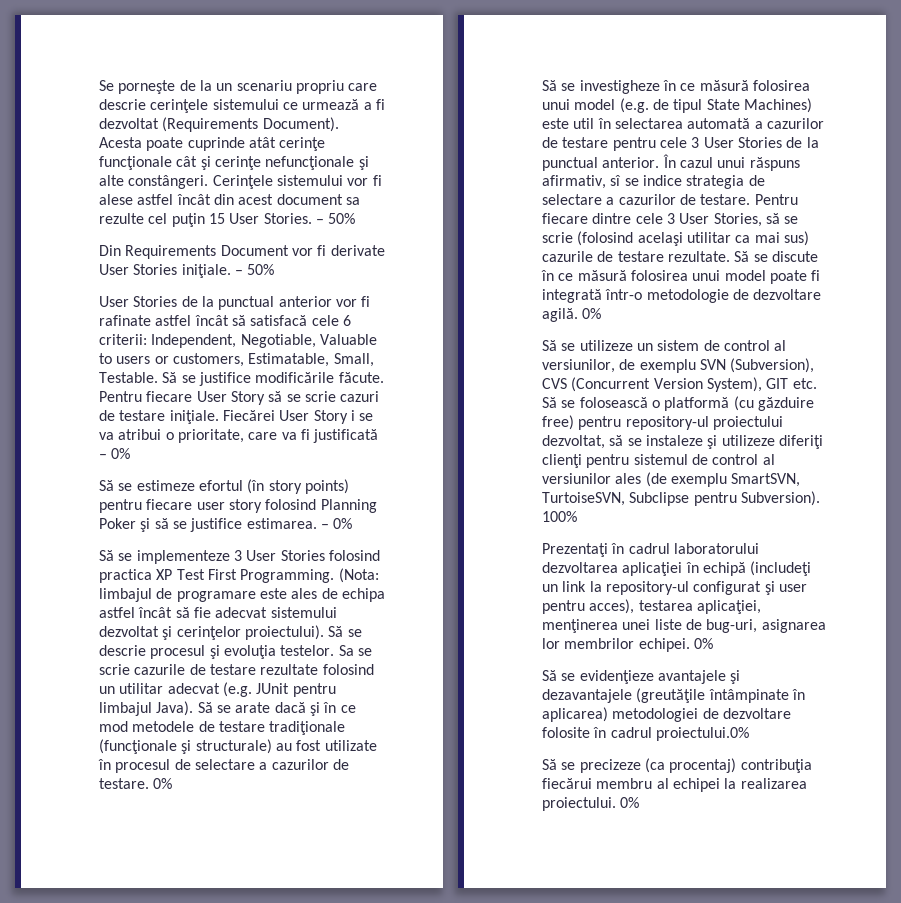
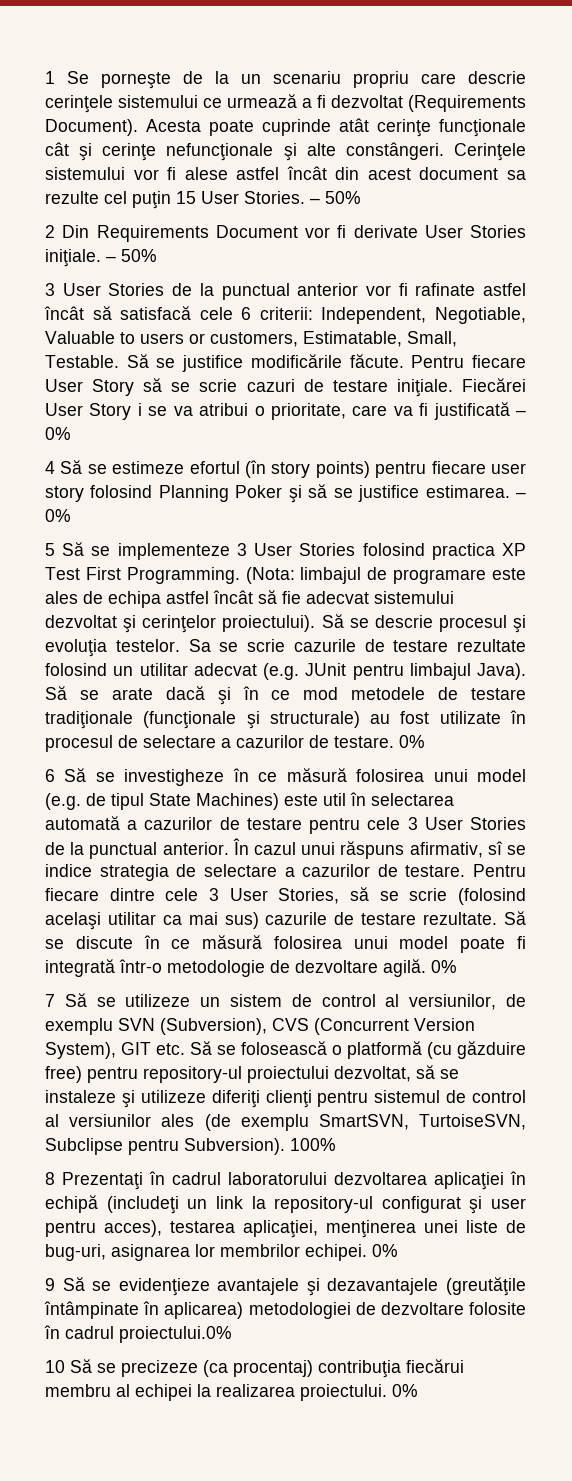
- Se porneşte de la un scenariu propriu care descrie cerinţele sistemului ce urmează a fi dezvoltat (Requirements Document).
+ 1 Se porneşte de la un scenariu propriu care descrie cerinţele sistemului ce urmează a fi dezvoltat (Requirements Document).
- Din Requirements Document vor fi derivate User Stories iniţiale.
+ 2 Din Requirements Document vor fi derivate User Stories iniţiale.
- User Stories de la punctual anterior vor fi rafinate astfel încât să satisfacă cele 6 criterii: Independent, Negotiable, Valuable to users or customers, Estimatable, Small, Testable.
+ 3 User Stories de la punctual anterior vor fi rafinate astfel încât să satisfacă cele 6 criterii: Independent, Negotiable, Valuable to users or customers, Estimatable, Small, Testable.
- Să se estimeze efortul (în story points) pentru fiecare user story folosind Planning Poker şi să se justifice estimarea.
+ 4 Să se estimeze efortul (în story points) pentru fiecare user story folosind Planning Poker şi să se justifice estimarea.
- Să se implementeze 3 User Stories folosind practica XP Test First Programming.
+ 5 Să se implementeze 3 User Stories folosind practica XP Test First Programming.
- Să se investigheze în ce măsură folosirea unui model (e.g. de tipul State Machines) este util în selectarea automată a cazurilor de testare pentru cele 3 User Stories de la punctual anterior.
+ 6 Să se investigheze în ce măsură folosirea unui model (e.g. de tipul State Machines) este util în selectarea automată a cazurilor de testare pentru cele 3 User Stories de la punctual anterior.
- Să se utilizeze un sistem de control al versiunilor, de exemplu SVN (Subversion), CVS (Concurrent Version System), GIT etc. Să se folosească o platformă (cu găzduire free) pentru repository-ul proiectului dezvoltat, să se instaleze şi utilizeze diferiţi clienţi pentru sistemul de control al versiunilor ales (de exemplu SmartSVN, TurtoiseSVN, Subclipse pentru Subversion).
+ 7 Să se utilizeze un sistem de control al versiunilor, de exemplu SVN (Subversion), CVS (Concurrent Version System), GIT etc. Să se folosească o platformă (cu găzduire free) pentru repository-ul proiectului dezvoltat, să se instaleze şi utilizeze diferiţi clienţi pentru sistemul de control al versiunilor ales (de exemplu SmartSVN, TurtoiseSVN, Subclipse pentru Subversion).
- Prezentaţi în cadrul laboratorului dezvoltarea aplicaţiei în echipă (includeţi un link la repository-ul configurat şi user pentru acces), testarea aplicaţiei, menţinerea unei liste de bug-uri, asignarea lor membrilor echipei.
+ 8 Prezentaţi în cadrul laboratorului dezvoltarea aplicaţiei în echipă (includeţi un link la repository-ul configurat şi user pentru acces), testarea aplicaţiei, menţinerea unei liste de bug-uri, asignarea lor membrilor echipei.
- Să se evidenţieze avantajele şi dezavantajele (greutăţile întâmpinate în aplicarea) metodologiei de dezvoltare folosite în cadrul proiectului.0%
+ 9 Să se evidenţieze avantajele şi dezavantajele (greutăţile întâmpinate în aplicarea) metodologiei de dezvoltare folosite în cadrul proiectului.0%
- Să se precizeze (ca procentaj) contribuţia fiecărui membru al echipei la realizarea proiectului.
+ 10 Să se precizeze (ca procentaj) contribuţia fiecărui membru al echipei la realizarea proiectului.

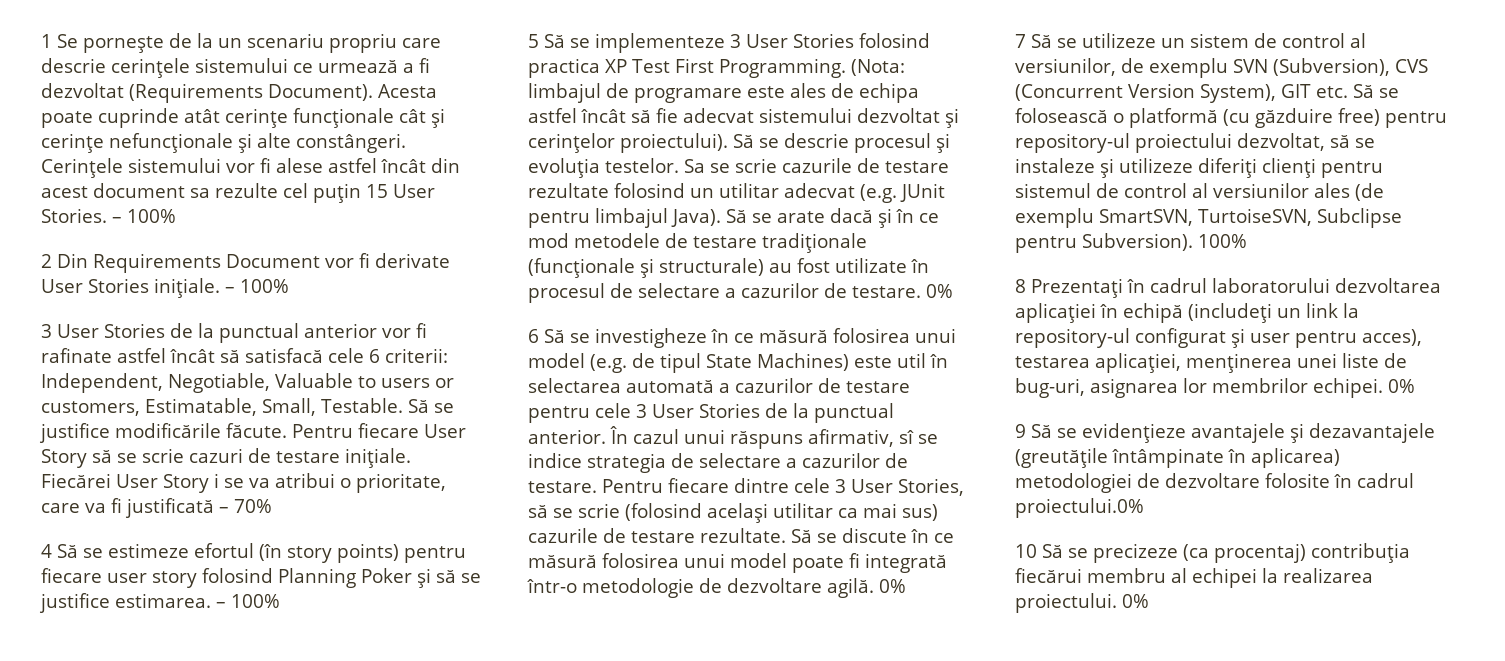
- Cerinţele sistemului vor fi alese astfel încât din acest document sa rezulte cel puţin 15 User Stories. – 50%
+ Cerinţele sistemului vor fi alese astfel încât din acest document sa rezulte cel puţin 15 User Stories. – 100%
- 2 Din Requirements Document vor fi derivate User Stories iniţiale. – 50%
+ 2 Din Requirements Document vor fi derivate User Stories iniţiale. – 100%
- Fiecărei User Story i se va atribui o prioritate, care va fi justificată – 0%
+ Fiecărei User Story i se va atribui o prioritate, care va fi justificată – 70%
- 4 Să se estimeze efortul (în story points) pentru fiecare user story folosind Planning Poker şi să se justifice estimarea. – 0%
+ 4 Să se estimeze efortul (în story points) pentru fiecare user story folosind Planning Poker şi să se justifice estimarea. – 100%

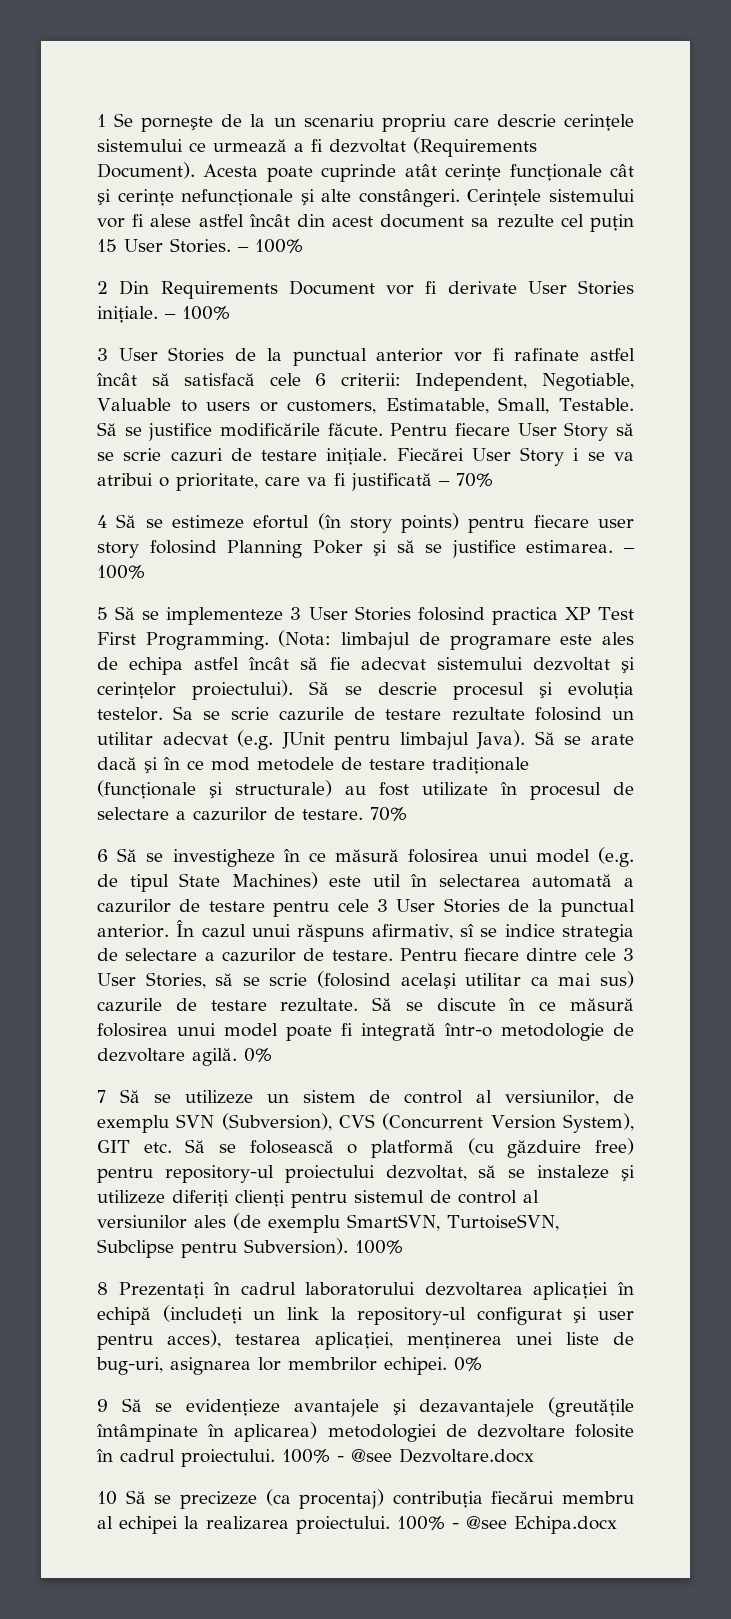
- Să se arate dacă şi în ce mod metodele de testare tradiţionale (funcţionale şi structurale) au fost utilizate în procesul de selectare a cazurilor de testare. 0%
+ Să se arate dacă şi în ce mod metodele de testare tradiţionale (funcţionale şi structurale) au fost utilizate în procesul de selectare a cazurilor de testare. 70%
- 9 Să se evidenţieze avantajele şi dezavantajele (greutăţile întâmpinate în aplicarea) metodologiei de dezvoltare folosite în cadrul proiectului.0%
+ 9 Să se evidenţieze avantajele şi dezavantajele (greutăţile întâmpinate în aplicarea) metodologiei de dezvoltare folosite în cadrul proiectului. 100% - @see Dezvoltare.docx
- 10 Să se precizeze (ca procentaj) contribuţia fiecărui membru al echipei la realizarea proiectului. 0%
+ 10 Să se precizeze (ca procentaj) contribuţia fiecărui membru al echipei la realizarea proiectului. 100% - @see Echipa.docx

